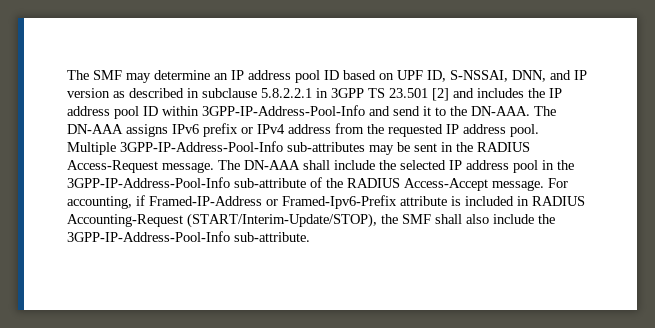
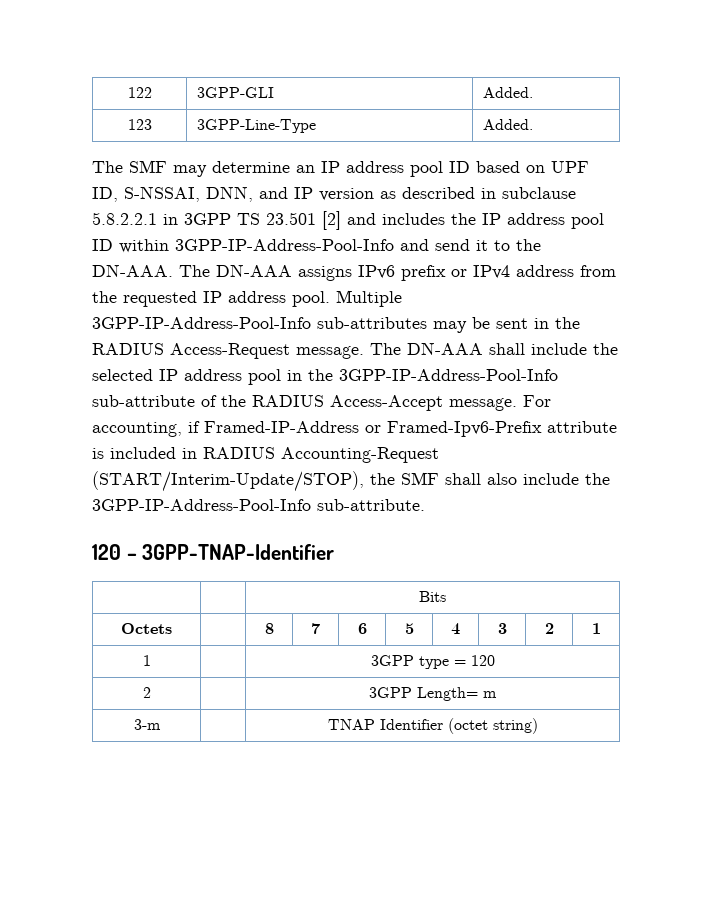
+ 122 | 3GPP-GLI | Added.
+ 123 | 3GPP-Line-Type | Added.
+ 120 – 3GPP-TNAP-Identifier
+ | | Bits
+ Octets | | 8 | 7 | 6 | 5 | 4 | 3 | 2 | 1
+ 1 | | 3GPP type = 120
+ 2 | | 3GPP Length= m
+ 3-m | | TNAP Identifier (octet string)

